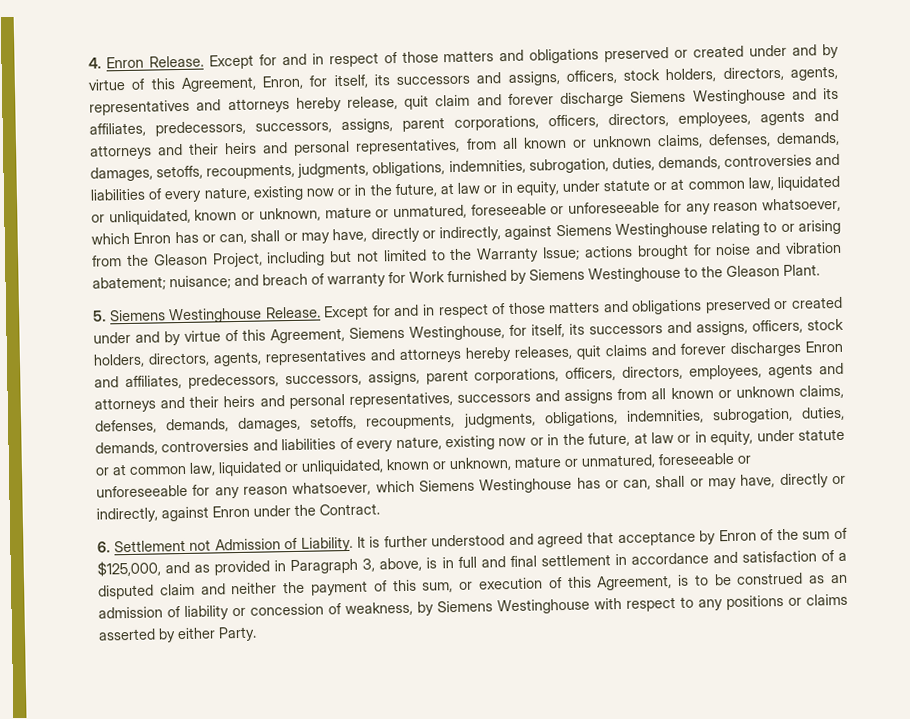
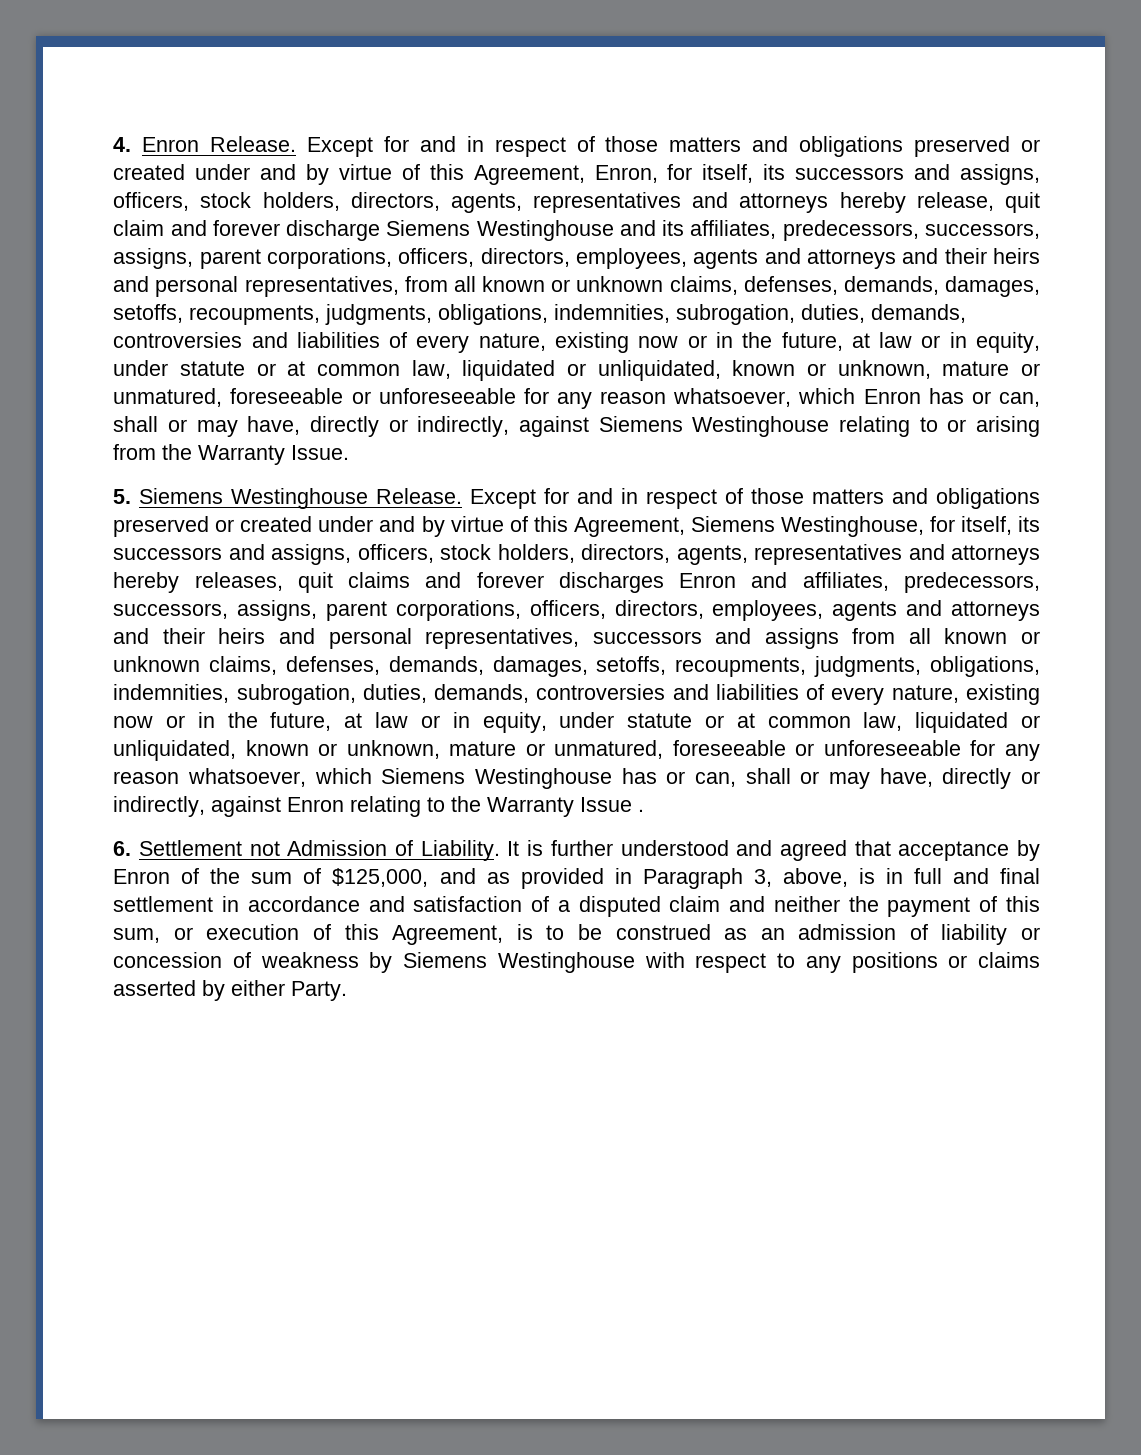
- Except for and in respect of those matters and obligations preserved or created under and by virtue of this Agreement, Enron, for itself, its successors and assigns, officers, stock holders, directors, agents, representatives and attorneys hereby release, quit claim and forever discharge Siemens Westinghouse and its affiliates, predecessors, successors, assigns, parent corporations, officers, directors, employees, agents and attorneys and their heirs and personal representatives, from all known or unknown claims, defenses, demands, damages, setoffs, recoupments, judgments, obligations, indemnities, subrogation, duties, demands, controversies and liabilities of every nature, existing now or in the future, at law or in equity, under statute or at common law, liquidated or unliquidated, known or unknown, mature or unmatured, foreseeable or unforeseeable for any reason whatsoever, which Enron has or can, shall or may have, directly or indirectly, against Siemens Westinghouse relating to or arising from the Gleason Project, including but not limited to the Warranty Issue; actions brought for noise and vibration abatement; nuisance; and breach of warranty for Work furnished by Siemens Westinghouse to the Gleason Plant.
+ Except for and in respect of those matters and obligations preserved or created under and by virtue of this Agreement, Enron, for itself, its successors and assigns, officers, stock holders, directors, agents, representatives and attorneys hereby release, quit claim and forever discharge Siemens Westinghouse and its affiliates, predecessors, successors, assigns, parent corporations, officers, directors, employees, agents and attorneys and their heirs and personal representatives, from all known or unknown claims, defenses, demands, damages, setoffs, recoupments, judgments, obligations, indemnities, subrogation, duties, demands, controversies and liabilities of every nature, existing now or in the future, at law or in equity, under statute or at common law, liquidated or unliquidated, known or unknown, mature or unmatured, foreseeable or unforeseeable for any reason whatsoever, which Enron has or can, shall or may have, directly or indirectly, against Siemens Westinghouse relating to or arising from the Warranty Issue.
- Except for and in respect of those matters and obligations preserved or created under and by virtue of this Agreement, Siemens Westinghouse, for itself, its successors and assigns, officers, stock holders, directors, agents, representatives and attorneys hereby releases, quit claims and forever discharges Enron and affiliates, predecessors, successors, assigns, parent corporations, officers, directors, employees, agents and attorneys and their heirs and personal representatives, successors and assigns from all known or unknown claims, defenses, demands, damages, setoffs, recoupments, judgments, obligations, indemnities, subrogation, duties, demands, controversies and liabilities of every nature, existing now or in the future, at law or in equity, under statute or at common law, liquidated or unliquidated, known or unknown, mature or unmatured, foreseeable or unforeseeable for any reason whatsoever, which Siemens Westinghouse has or can, shall or may have, directly or indirectly, against Enron under the Contract.
+ Except for and in respect of those matters and obligations preserved or created under and by virtue of this Agreement, Siemens Westinghouse, for itself, its successors and assigns, officers, stock holders, directors, agents, representatives and attorneys hereby releases, quit claims and forever discharges Enron and affiliates, predecessors, successors, assigns, parent corporations, officers, directors, employees, agents and attorneys and their heirs and personal representatives, successors and assigns from all known or unknown claims, defenses, demands, damages, setoffs, recoupments, judgments, obligations, indemnities, subrogation, duties, demands, controversies and liabilities of every nature, existing now or in the future, at law or in equity, under statute or at common law, liquidated or unliquidated, known or unknown, mature or unmatured, foreseeable or unforeseeable for any reason whatsoever, which Siemens Westinghouse has or can, shall or may have, directly or indirectly, against Enron relating to the Warranty Issue .
- It is further understood and agreed that acceptance by Enron of the sum of $125,000, and as provided in Paragraph 3, above, is in full and final settlement in accordance and satisfaction of a disputed claim and neither the payment of this sum, or execution of this Agreement, is to be construed as an admission of liability or concession of weakness, by Siemens Westinghouse with respect to any positions or claims asserted by either Party.
+ It is further understood and agreed that acceptance by Enron of the sum of $125,000, and as provided in Paragraph 3, above, is in full and final settlement in accordance and satisfaction of a disputed claim and neither the payment of this sum, or execution of this Agreement, is to be construed as an admission of liability or concession of weakness by Siemens Westinghouse with respect to any positions or claims asserted by either Party.

